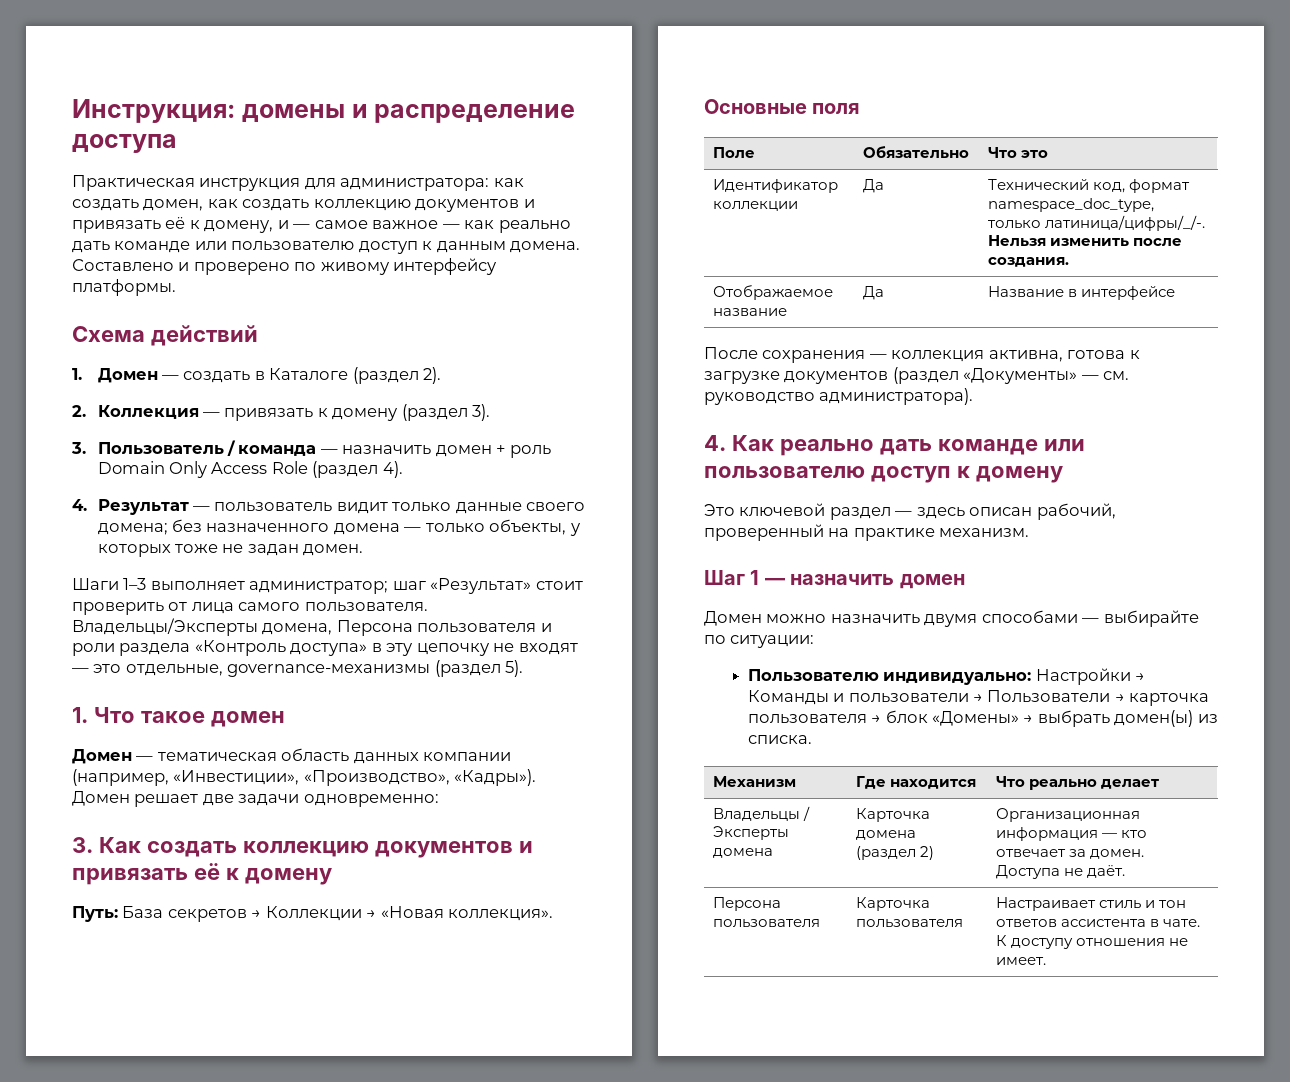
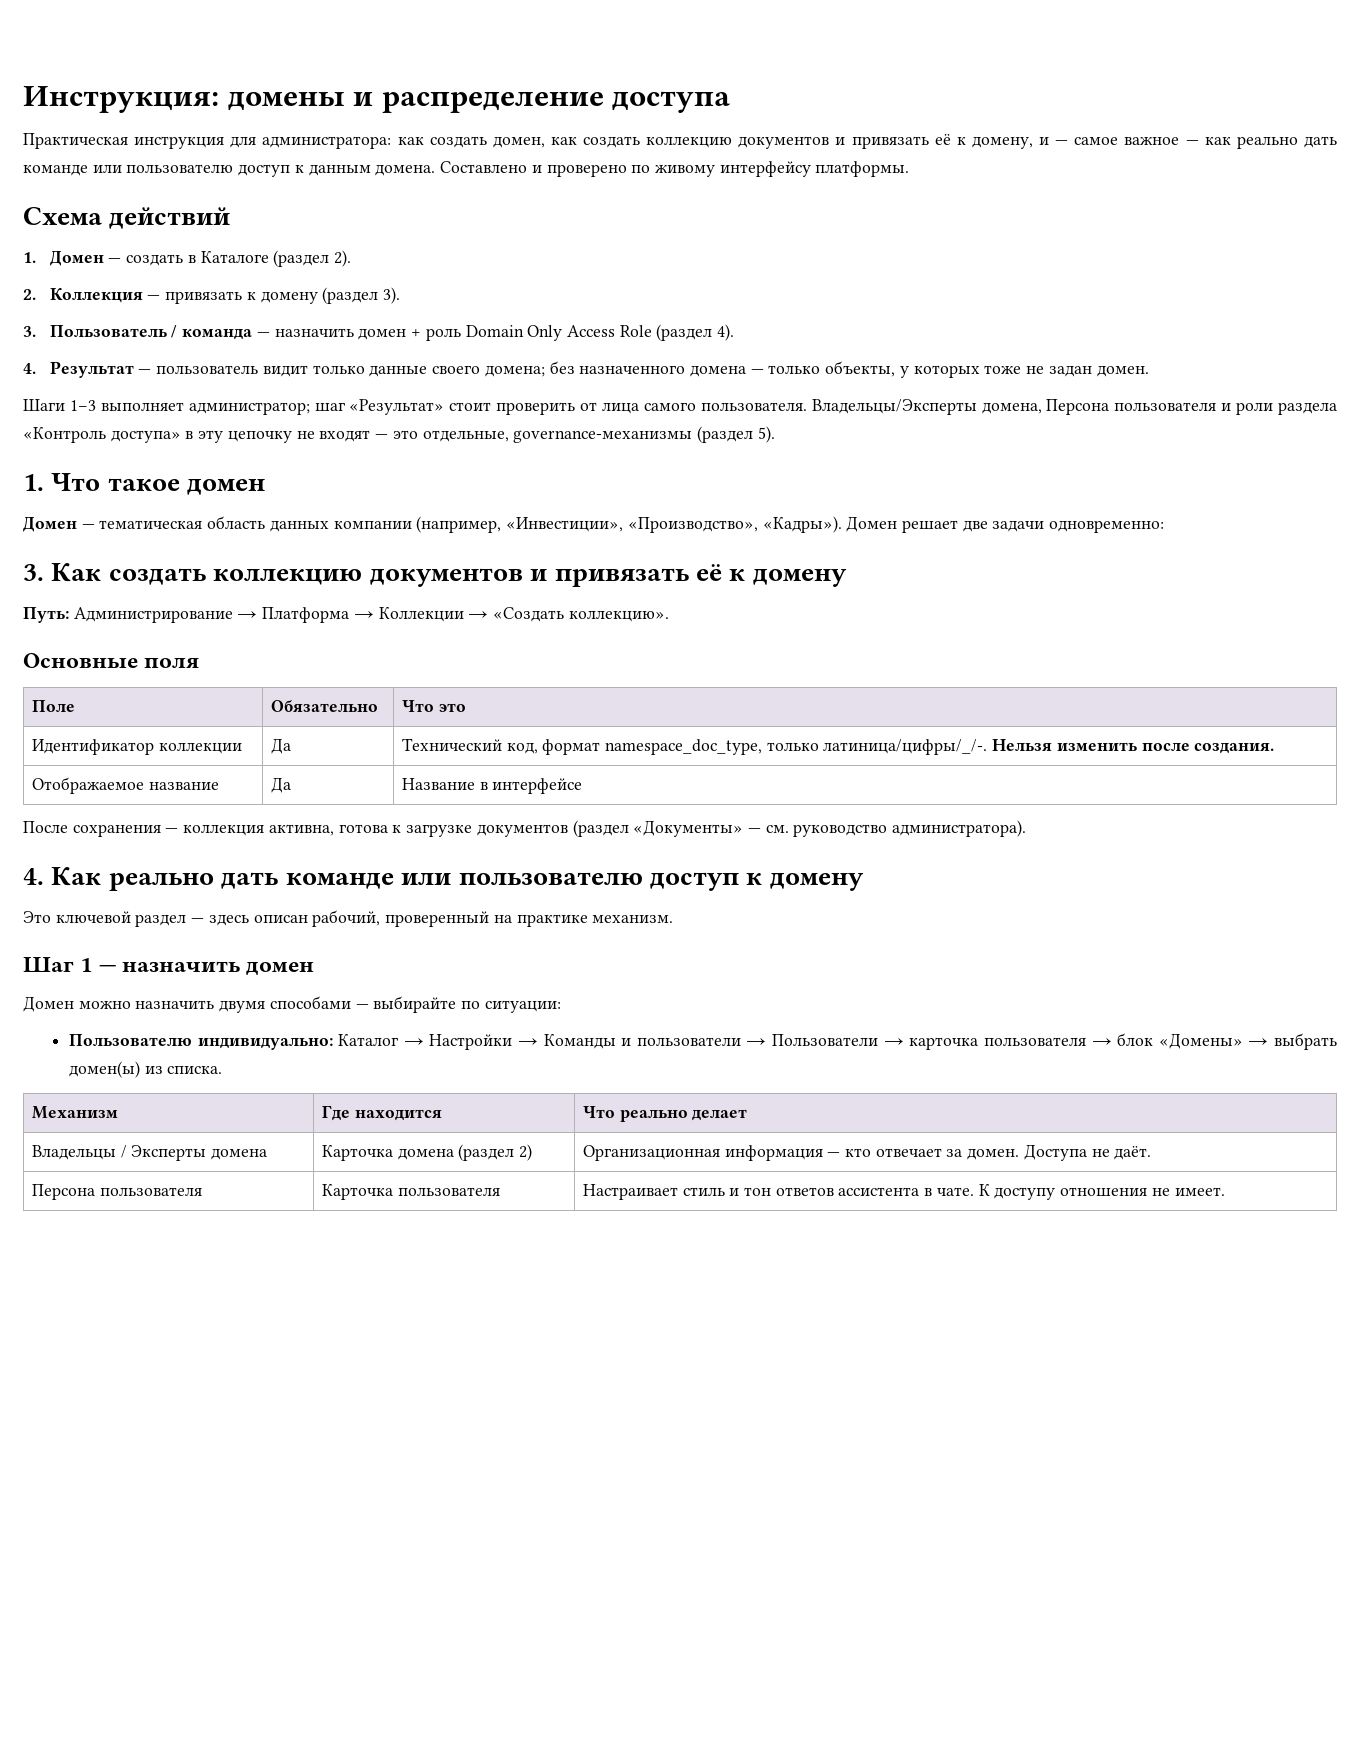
- Путь: База секретов → Коллекции → «Новая коллекция».
+ Путь: Администрирование → Платформа → Коллекции → «Создать коллекцию».
- Пользователю индивидуально: Настройки → Команды и пользователи → Пользователи → карточка пользователя → блок «Домены» → выбрать домен(ы) из списка.
+ Пользователю индивидуально: Каталог → Настройки → Команды и пользователи → Пользователи → карточка пользователя → блок «Домены» → выбрать домен(ы) из списка.

